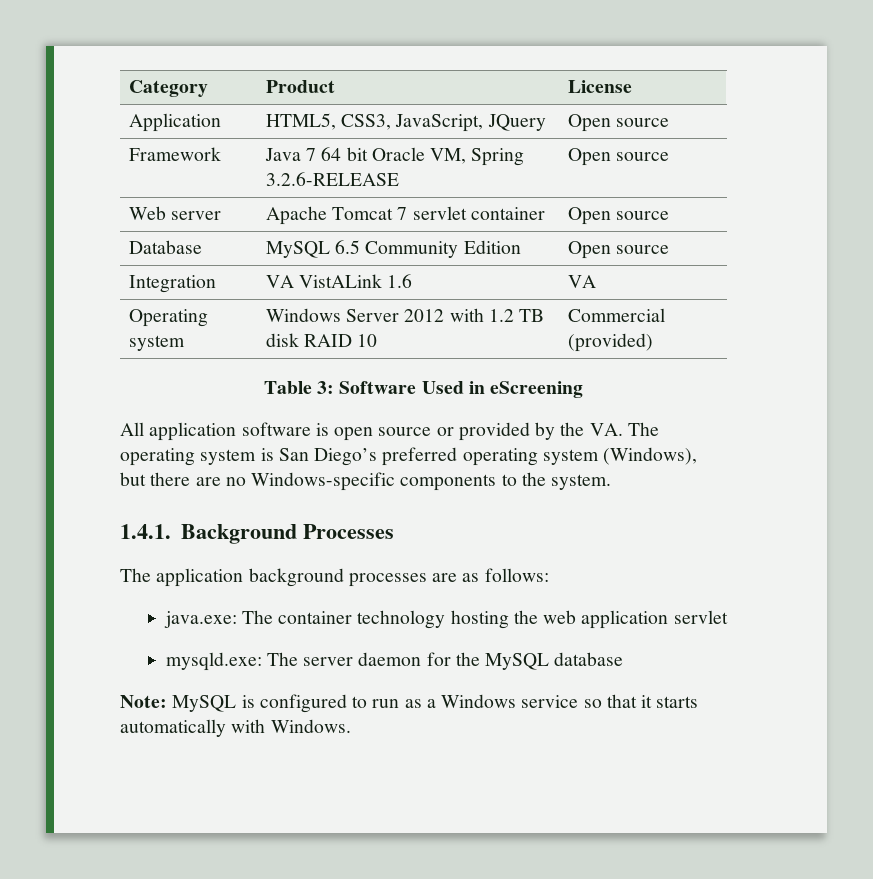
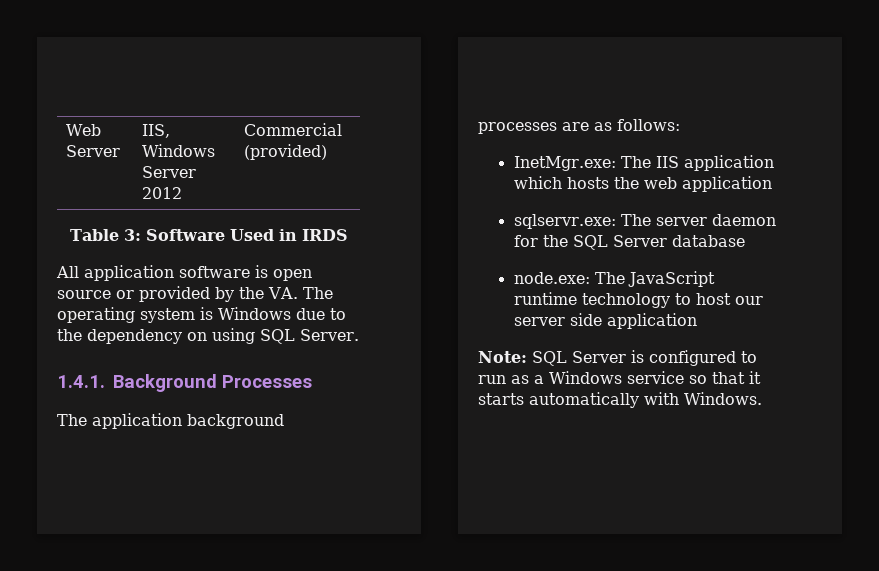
- Category | Product | License
- Application | HTML5, CSS3, JavaScript, JQuery | Open source
- Framework | Java 7 64 bit Oracle VM, Spring 3.2.6-RELEASE | Open source
- Web server | Apache Tomcat 7 servlet container | Open source
- Database | MySQL 6.5 Community Edition | Open source
- Integration | VA VistALink 1.6 | VA
- Operating system | Windows Server 2012 with 1.2 TB disk RAID 10 | Commercial (provided)
+ Web Server | IIS, Windows Server 2012 | Commercial (provided)
- Table 3: Software Used in eScreening
+ Table 3: Software Used in IRDS
- All application software is open source or provided by the VA. The operating system is San Diego’s preferred operating system (Windows), but there are no Windows-specific components to the system.
+ All application software is open source or provided by the VA. The operating system is Windows due to the dependency on using SQL Server.
- java.exe: The container technology hosting the web application servlet
- mysqld.exe: The server daemon for the MySQL database
+ InetMgr.exe: The IIS application which hosts the web application
+ sqlservr.exe: The server daemon for the SQL Server database
+ node.exe: The JavaScript runtime technology to host our server side application
- Note: MySQL is configured to run as a Windows service so that it starts automatically with Windows.
+ Note: SQL Server is configured to run as a Windows service so that it starts automatically with Windows.

